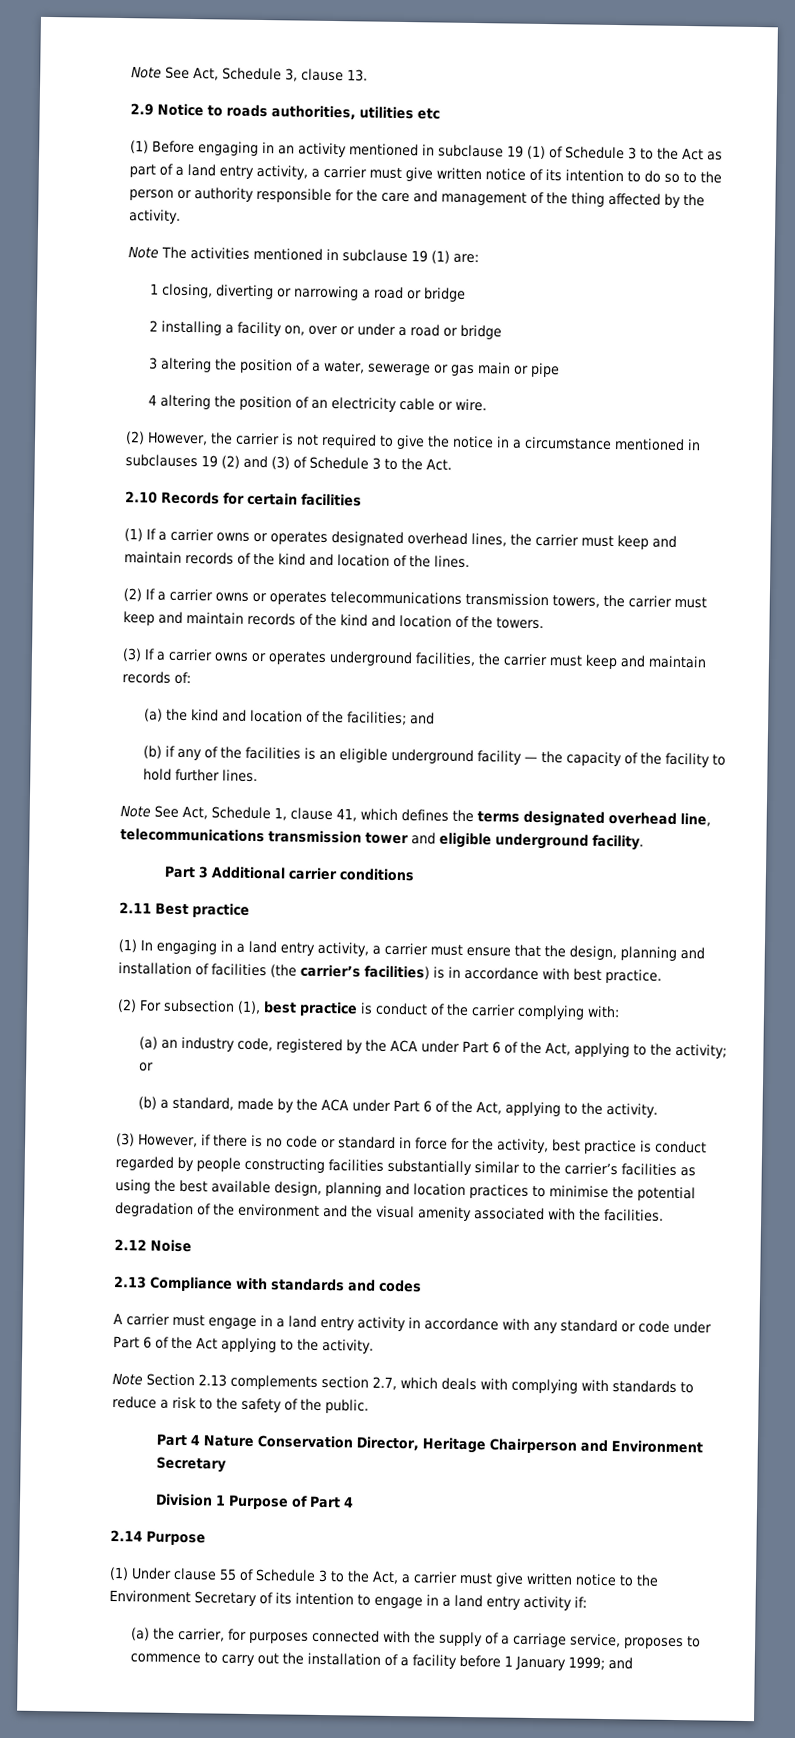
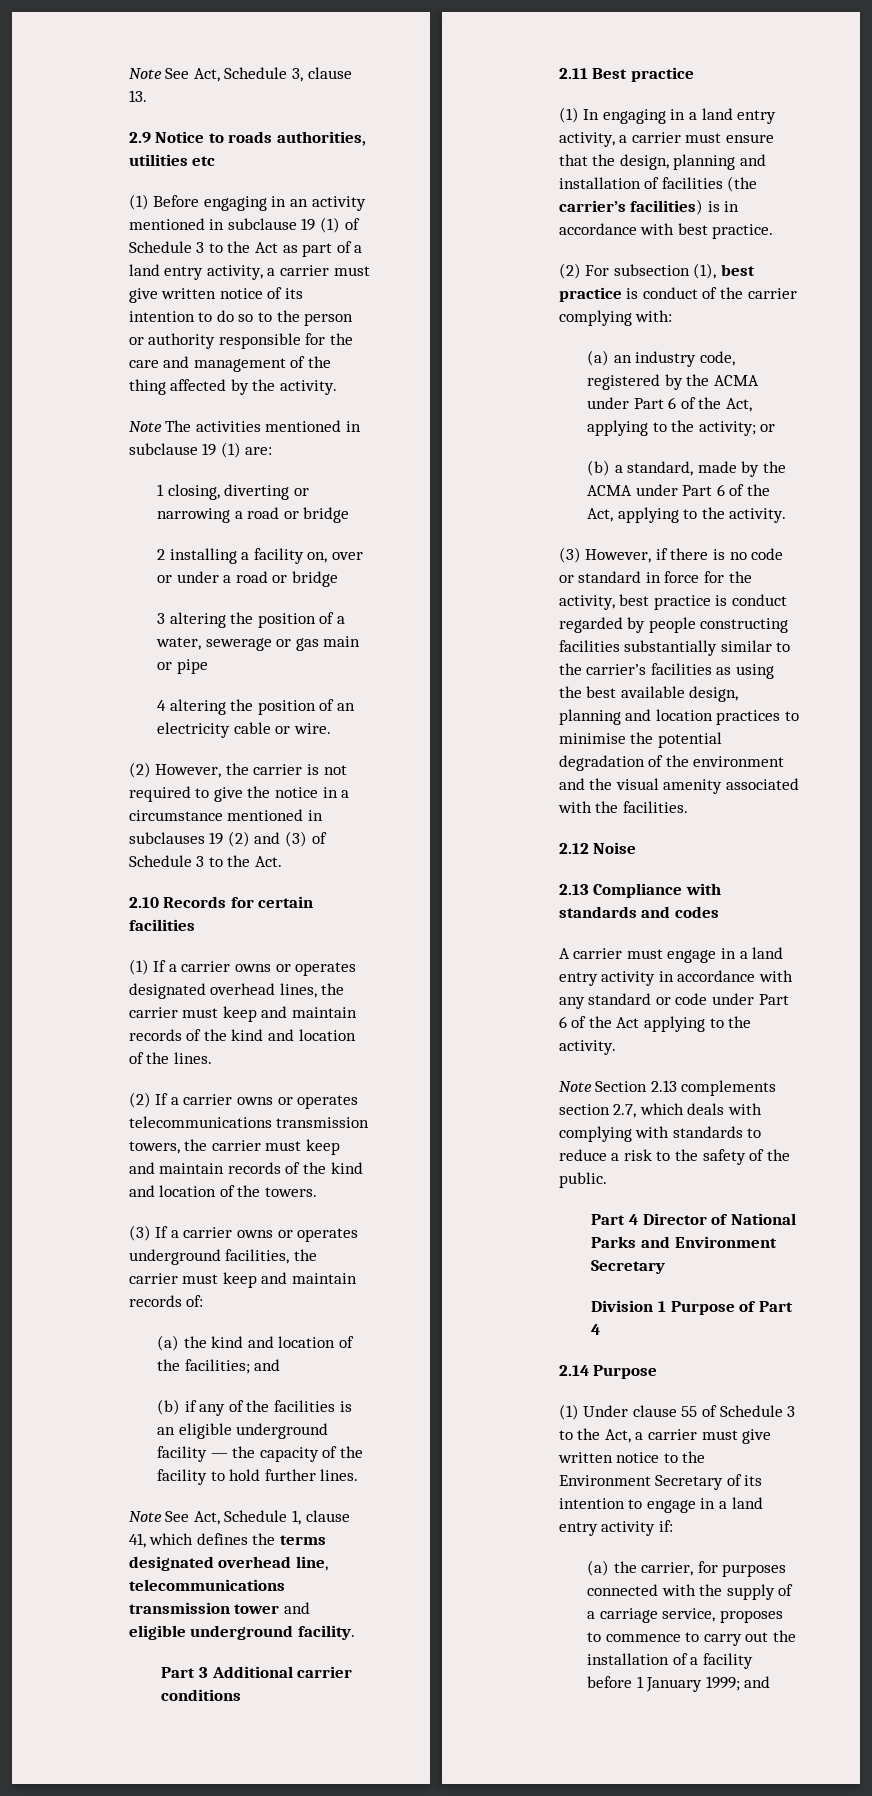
- (a) an industry code, registered by the ACA under Part 6 of the Act, applying to the activity; or
+ (a) an industry code, registered by the ACMA under Part 6 of the Act, applying to the activity; or
- (b) a standard, made by the ACA under Part 6 of the Act, applying to the activity.
+ (b) a standard, made by the ACMA under Part 6 of the Act, applying to the activity.
- Part 4 Nature Conservation Director, Heritage Chairperson and Environment Secretary
+ Part 4 Director of National Parks and Environment Secretary

